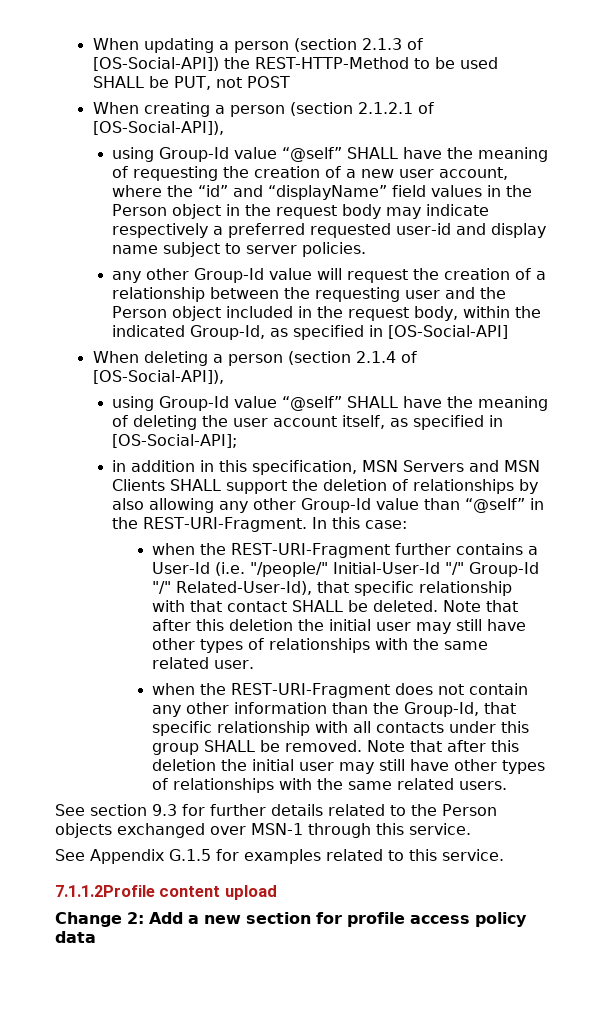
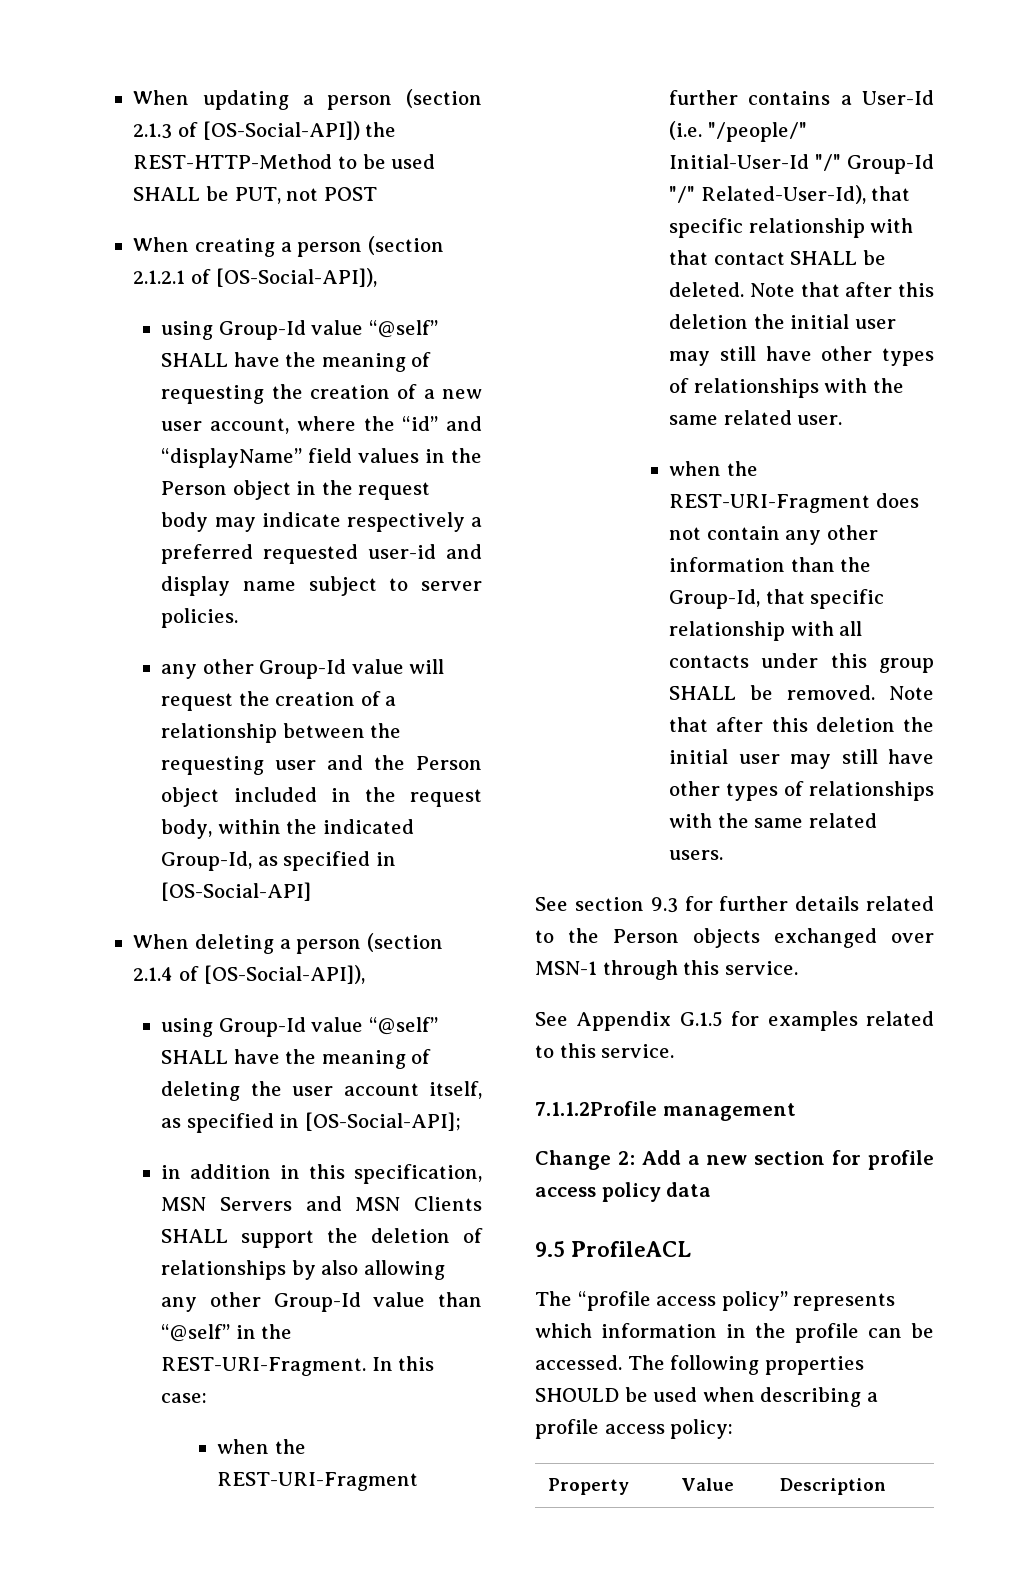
- 7.1.1.2Profile content upload
+ 7.1.1.2Profile management
+ 9.5 ProfileACL
+ The “profile access policy” represents which information in the profile can be accessed. The following properties SHOULD be used when describing a profile access policy:
+ Property | Value | Description

